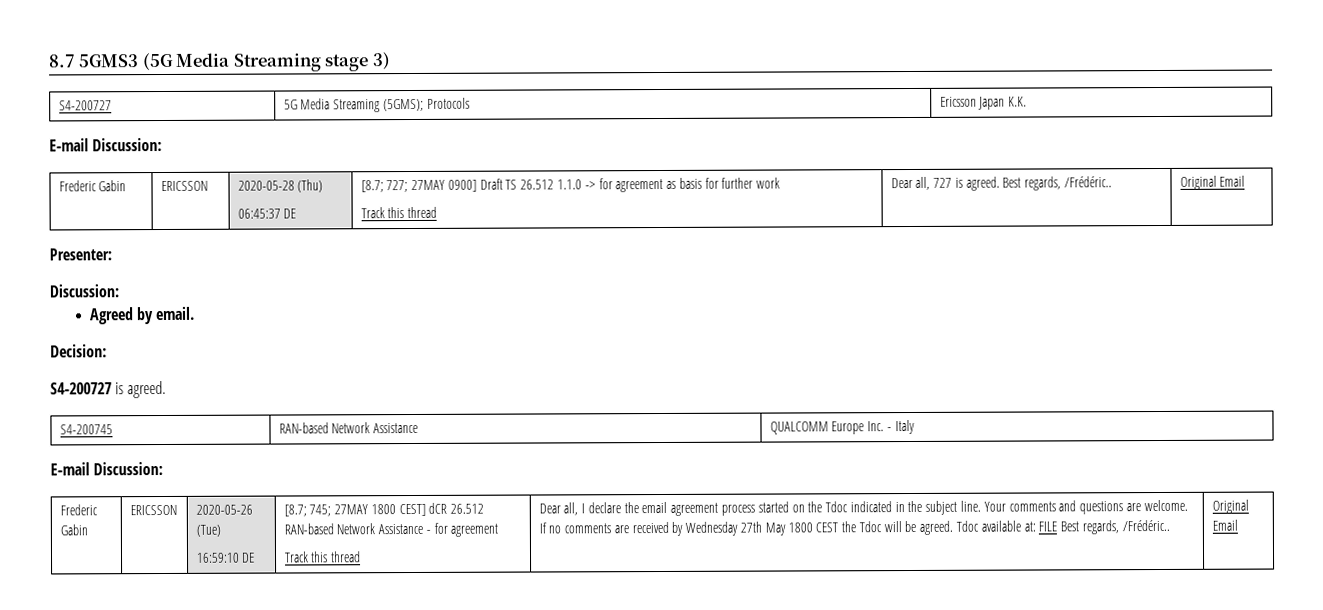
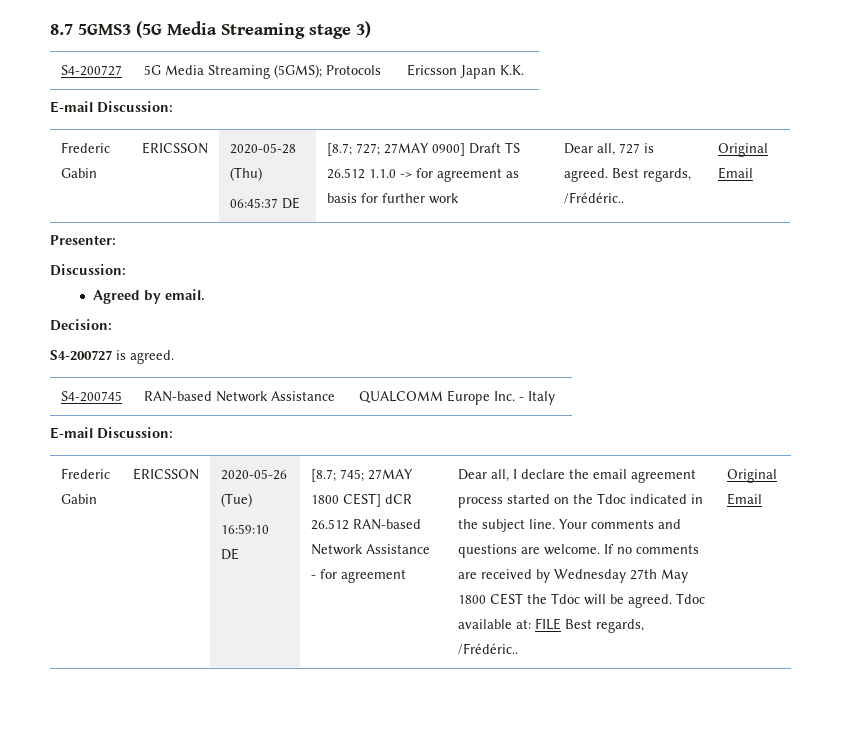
  Frederic Gabin | ERICSSON | 2020-05-28 (Thu)
- 06:45:37 DE | [8.7; 727; 27MAY 0900] Draft TS 26.512 1.1.0 -> for agreement as basis for further work
- Track this thread | Dear all, 727 is agreed. Best regards, /Frédéric.. | Original Email
+ 06:45:37 DE | [8.7; 727; 27MAY 0900] Draft TS 26.512 1.1.0 -> for agreement as basis for further work | Dear all, 727 is agreed. Best regards, /Frédéric.. | Original Email
  [8.7; 745; 27MAY 1800 CEST] dCR 26.512 RAN-based Network Assistance - for agreement
- Track this thread

